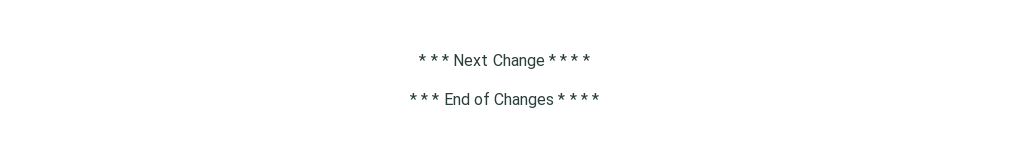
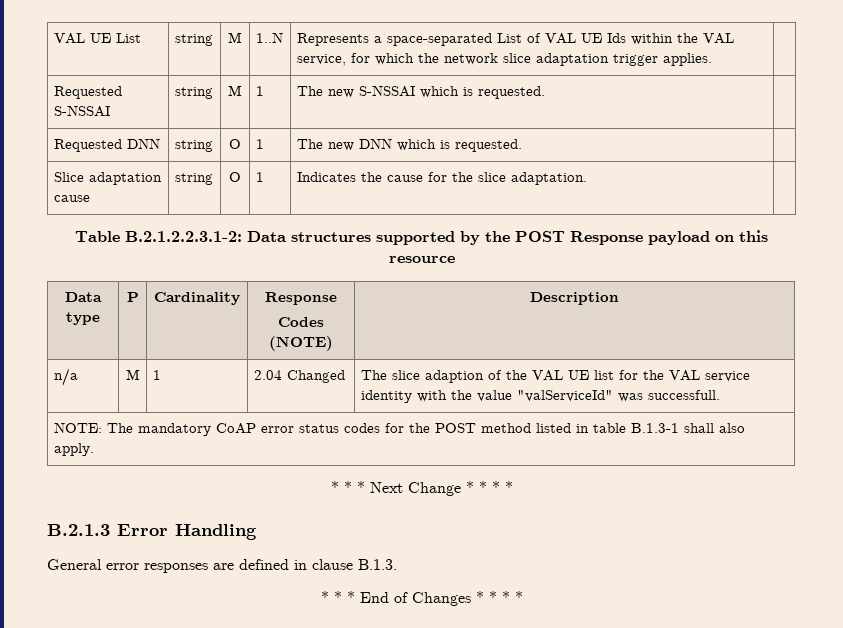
+ VAL UE List | string | M | 1..N | Represents a space-separated List of VAL UE Ids within the VAL service, for which the network slice adaptation trigger applies. |
+ Requested S-NSSAI | string | M | 1 | The new S-NSSAI which is requested. |
+ Requested DNN | string | O | 1 | The new DNN which is requested. |
+ Slice adaptation cause | string | O | 1 | Indicates the cause for the slice adaptation. |
+ Table B.2.1.2.2.3.1-2: Data structures supported by the POST Response payload on this resource
+ Data type | P | Cardinality | Response
+ Codes (NOTE) | Description
+ n/a | M | 1 | 2.04 Changed | The slice adaption of the VAL UE list for the VAL service identity with the value "valServiceId" was successfull.
+ NOTE: The mandatory CoAP error status codes for the POST method listed in table B.1.3-1 shall also apply.
+ B.2.1.3 Error Handling
+ General error responses are defined in clause B.1.3.

